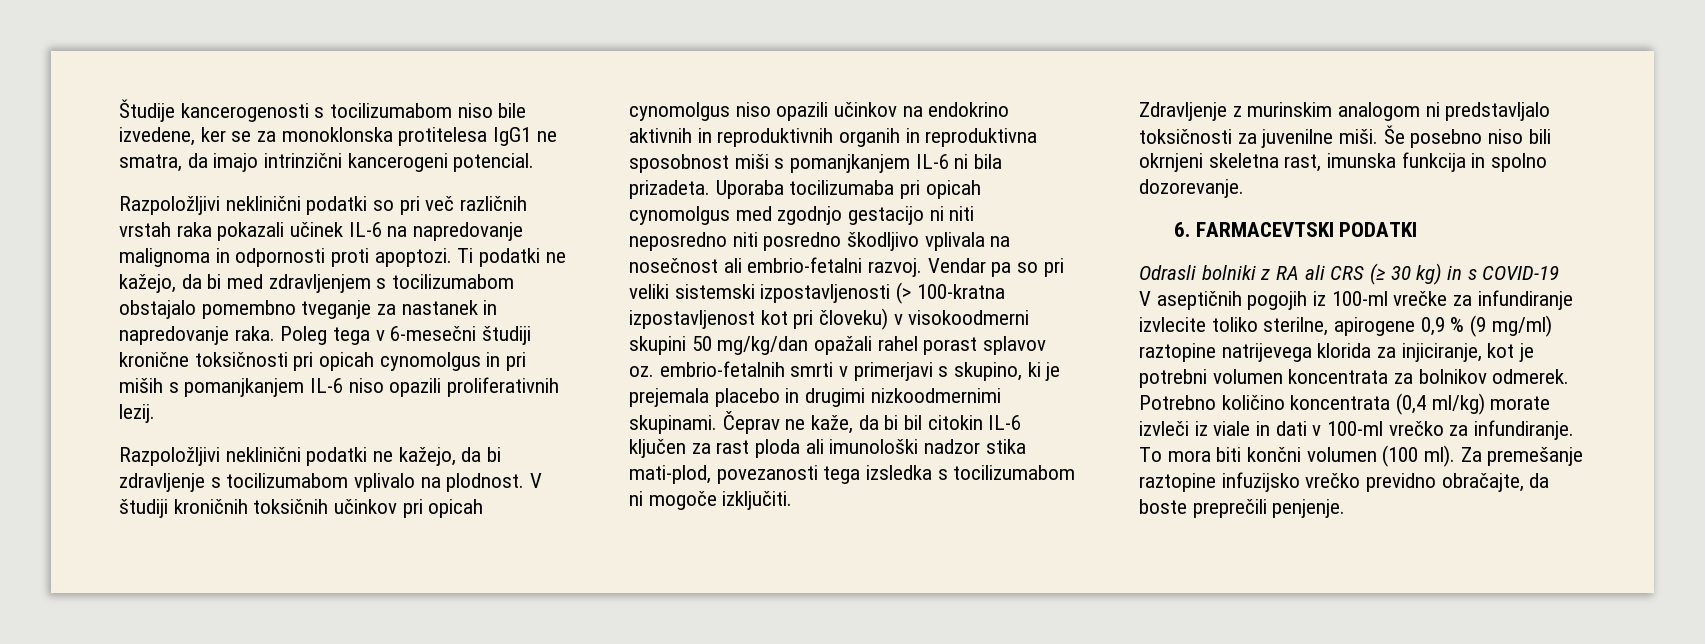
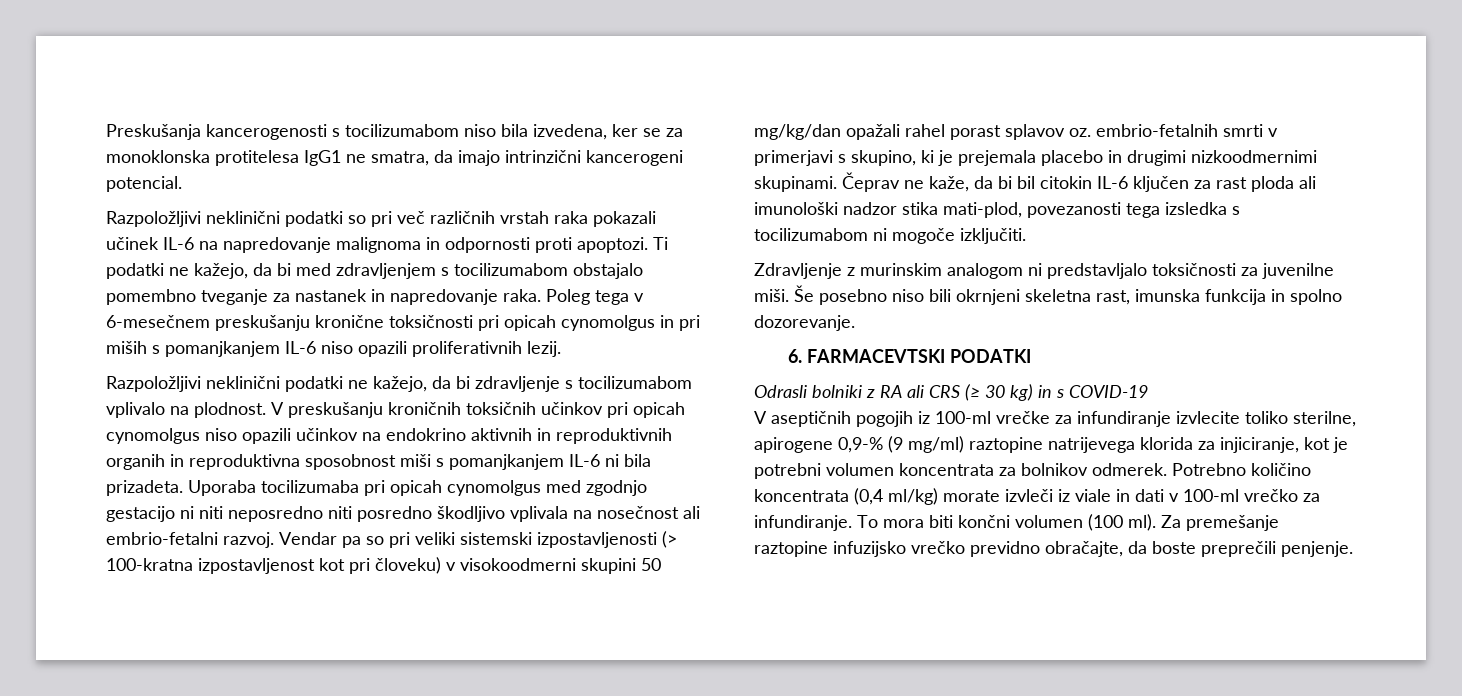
- Študije kancerogenosti s tocilizumabom niso bile izvedene, ker se za monoklonska protitelesa IgG1 ne smatra, da imajo intrinzični kancerogeni potencial.
+ Preskušanja kancerogenosti s tocilizumabom niso bila izvedena, ker se za monoklonska protitelesa IgG1 ne smatra, da imajo intrinzični kancerogeni potencial.
- Poleg tega v 6-mesečni študiji kronične toksičnosti pri opicah cynomolgus in pri miših s pomanjkanjem IL-6 niso opazili proliferativnih lezij.
+ Poleg tega v 6-mesečnem preskušanju kronične toksičnosti pri opicah cynomolgus in pri miših s pomanjkanjem IL-6 niso opazili proliferativnih lezij.
- V študiji kroničnih toksičnih učinkov pri opicah cynomolgus niso opazili učinkov na endokrino aktivnih in reproduktivnih organih in reproduktivna sposobnost miši s pomanjkanjem IL-6 ni bila prizadeta.
+ V preskušanju kroničnih toksičnih učinkov pri opicah cynomolgus niso opazili učinkov na endokrino aktivnih in reproduktivnih organih in reproduktivna sposobnost miši s pomanjkanjem IL-6 ni bila prizadeta.
- V aseptičnih pogojih iz 100-ml vrečke za infundiranje izvlecite toliko sterilne, apirogene 0,9 % (9 mg/ml) raztopine natrijevega klorida za injiciranje, kot je potrebni volumen koncentrata za bolnikov odmerek.
+ V aseptičnih pogojih iz 100-ml vrečke za infundiranje izvlecite toliko sterilne, apirogene 0,9-% (9 mg/ml) raztopine natrijevega klorida za injiciranje, kot je potrebni volumen koncentrata za bolnikov odmerek.

